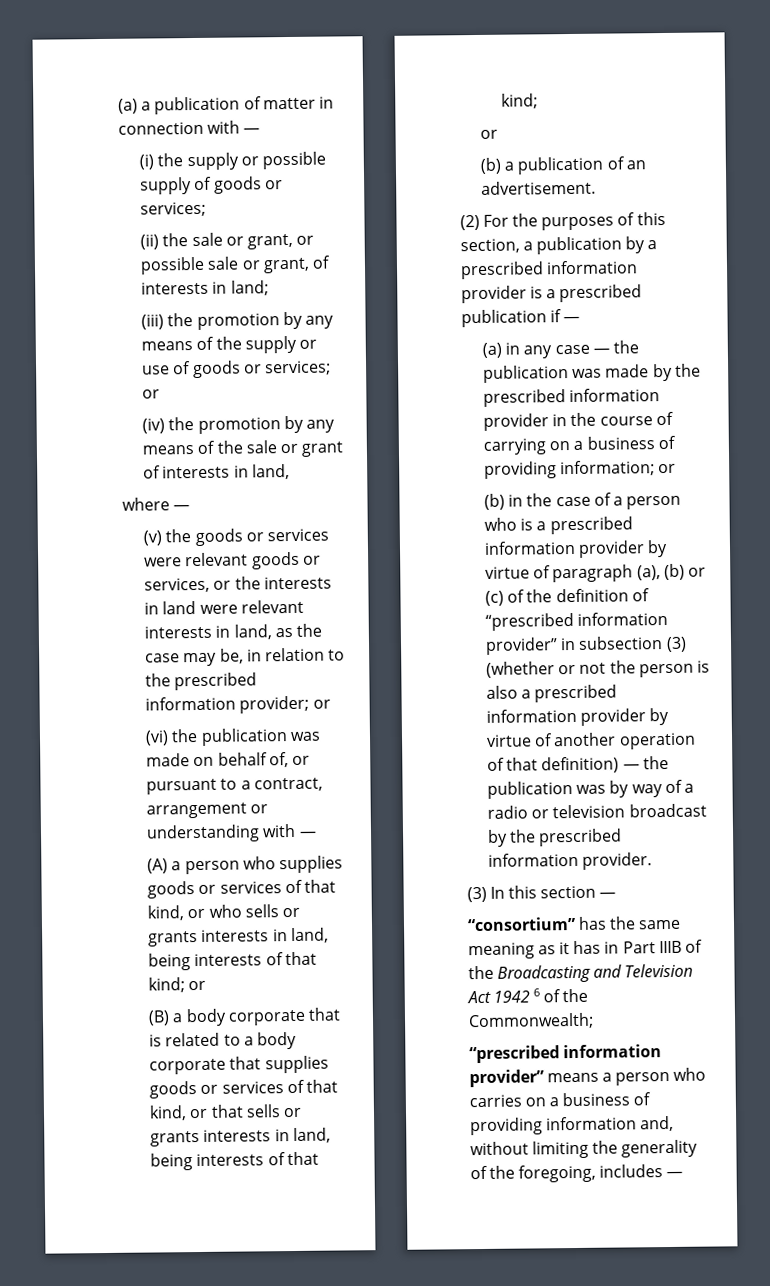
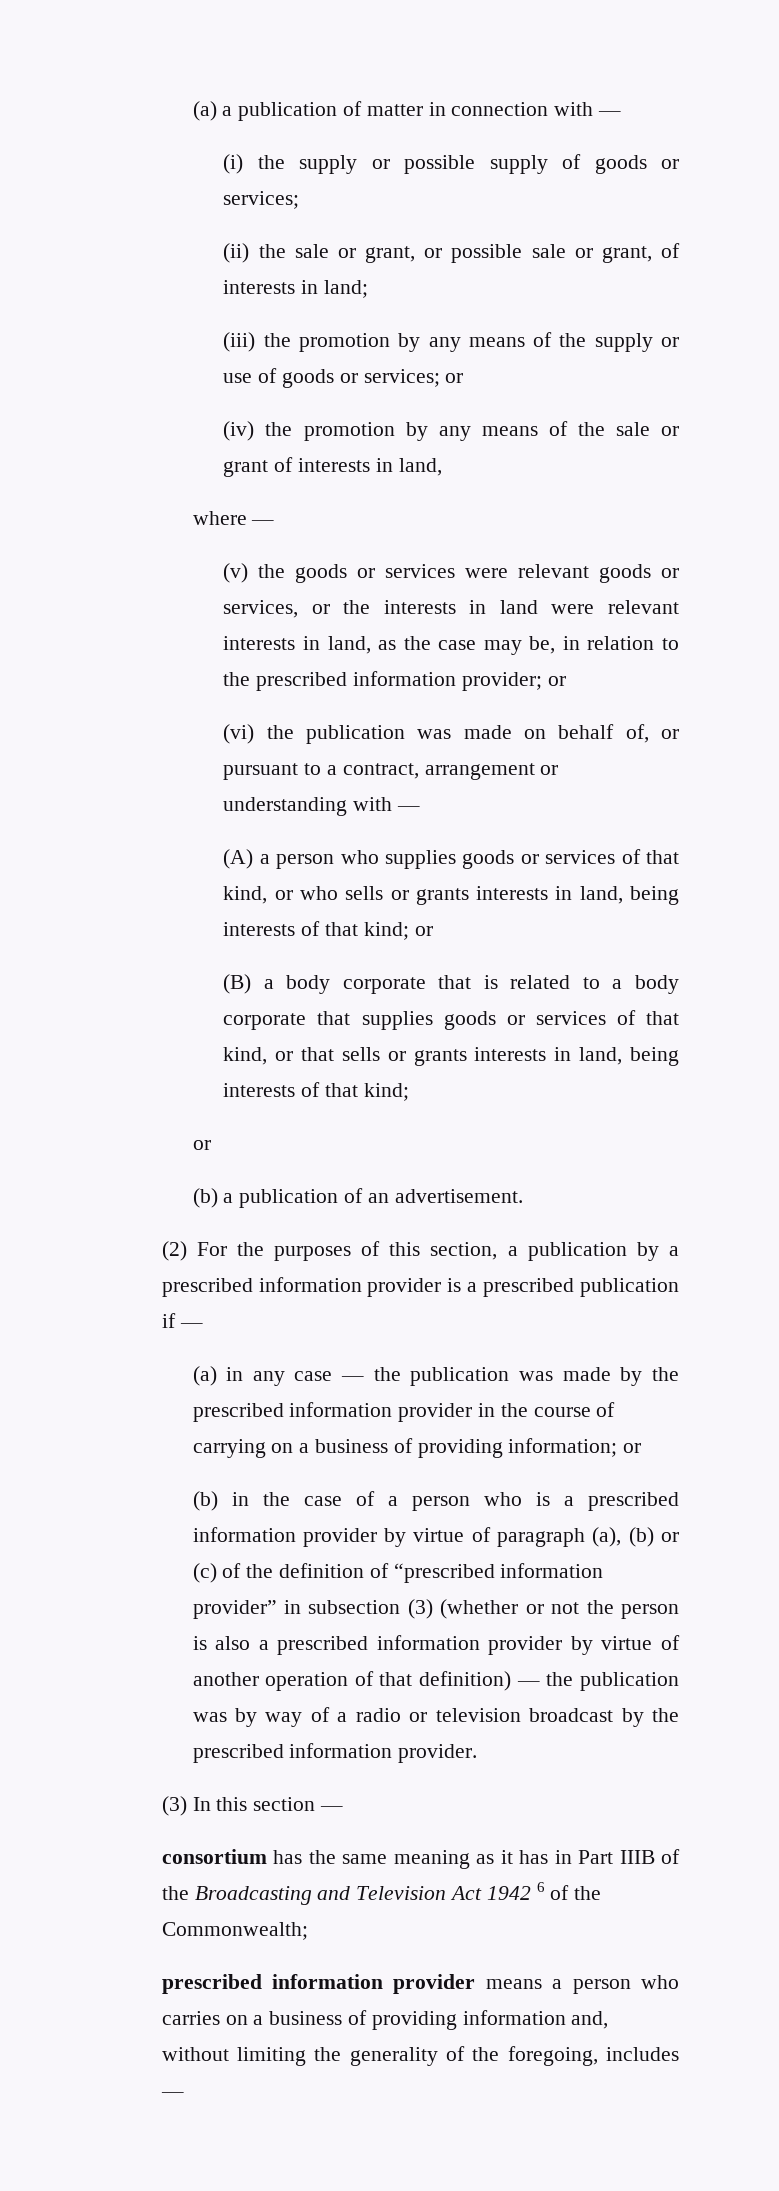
- “consortium” has the same meaning as it has in Part IIIB of the Broadcasting and Television Act 1942 6 of the Commonwealth;
+ consortium has the same meaning as it has in Part IIIB of the Broadcasting and Television Act 1942 6 of the Commonwealth;
- “prescribed information provider” means a person who carries on a business of providing information and, without limiting the generality of the foregoing, includes —
+ prescribed information provider means a person who carries on a business of providing information and, without limiting the generality of the foregoing, includes —

